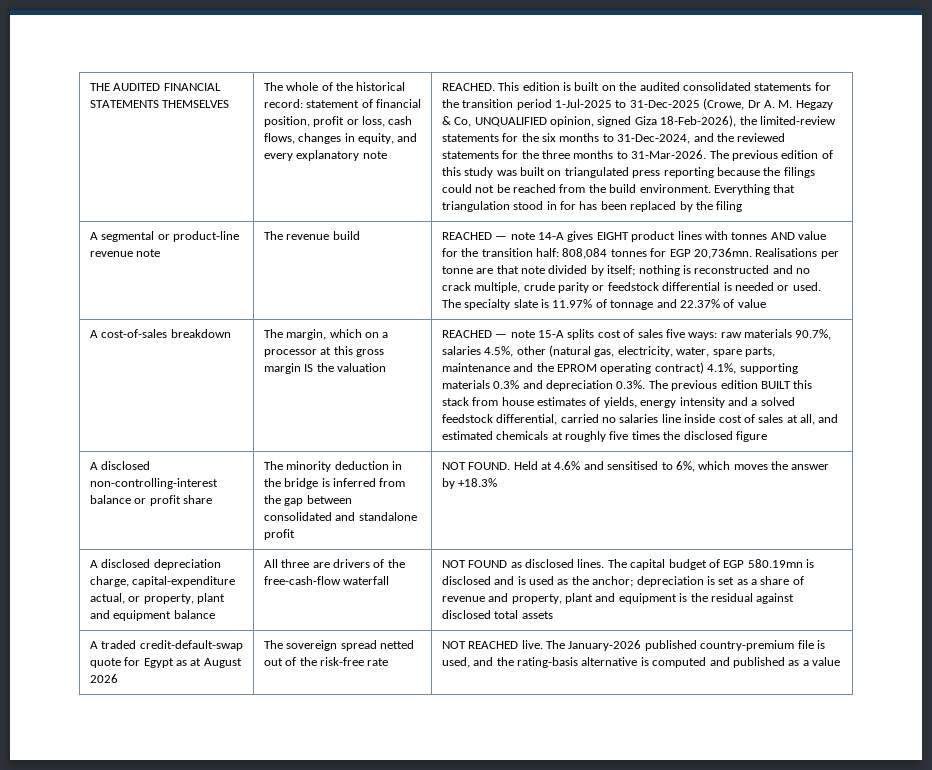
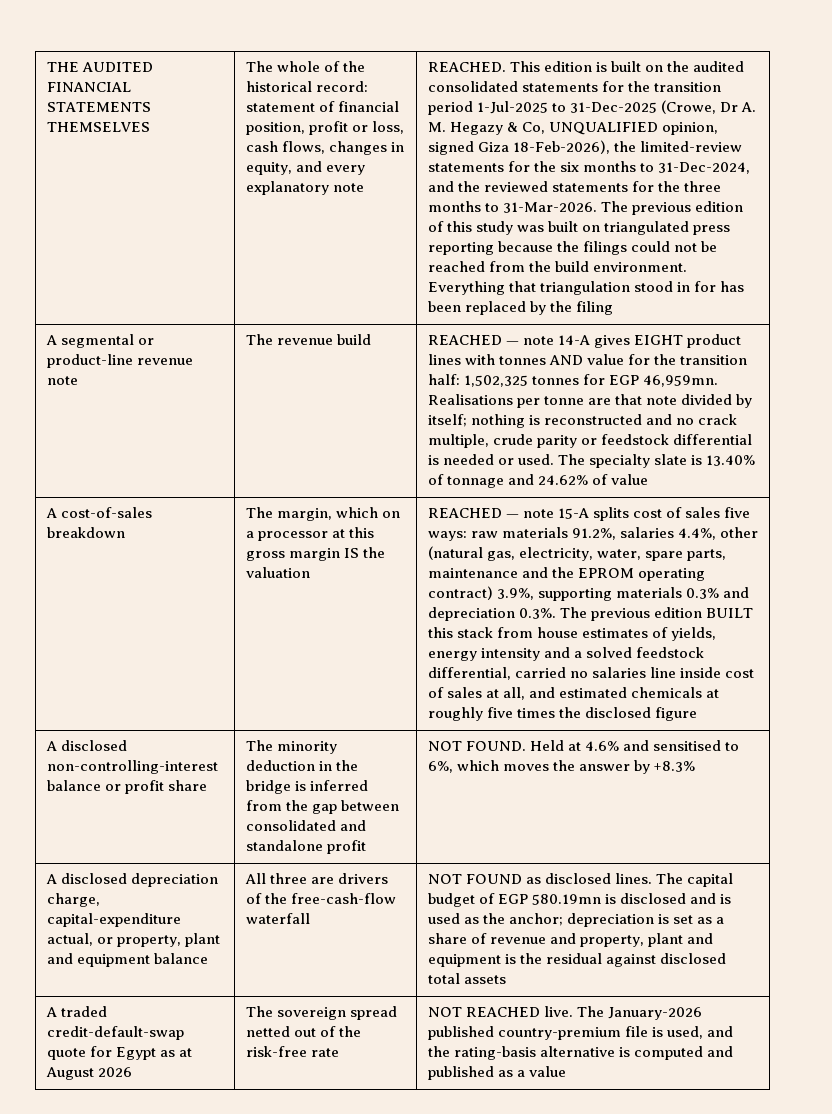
- REACHED — note 14-A gives EIGHT product lines with tonnes AND value for the transition half: 808,084 tonnes for EGP 20,736mn.
+ REACHED — note 14-A gives EIGHT product lines with tonnes AND value for the transition half: 1,502,325 tonnes for EGP 46,959mn.
- The specialty slate is 11.97% of tonnage and 22.37% of value
+ The specialty slate is 13.40% of tonnage and 24.62% of value
- raw materials 90.7%, salaries 4.5%, other (natural gas, electricity, water, spare parts, maintenance and the EPROM operating contract) 4.1%, supporting materials 0.3% and depreciation 0.3%. The previous edition BUILT this stack from house estimates of yields, energy intensity and a solved feedstock differential, carried no salaries line inside cost of sales at all, and estimated chemicals at roughly five times the disclosed figure
+ raw materials 91.2%, salaries 4.4%, other (natural gas, electricity, water, spare parts, maintenance and the EPROM operating contract) 3.9%, supporting materials 0.3% and depreciation 0.3%. The previous edition BUILT this stack from house estimates of yields, energy intensity and a solved feedstock differential, carried no salaries line inside cost of sales at all, and estimated chemicals at roughly five times the disclosed figure
- A disclosed non-controlling-interest balance or profit share | The minority deduction in the bridge is inferred from the gap between consolidated and standalone profit | NOT FOUND. Held at 4.6% and sensitised to 6%, which moves the answer by +18.3%
+ A disclosed non-controlling-interest balance or profit share | The minority deduction in the bridge is inferred from the gap between consolidated and standalone profit | NOT FOUND. Held at 4.6% and sensitised to 6%, which moves the answer by +8.3%

